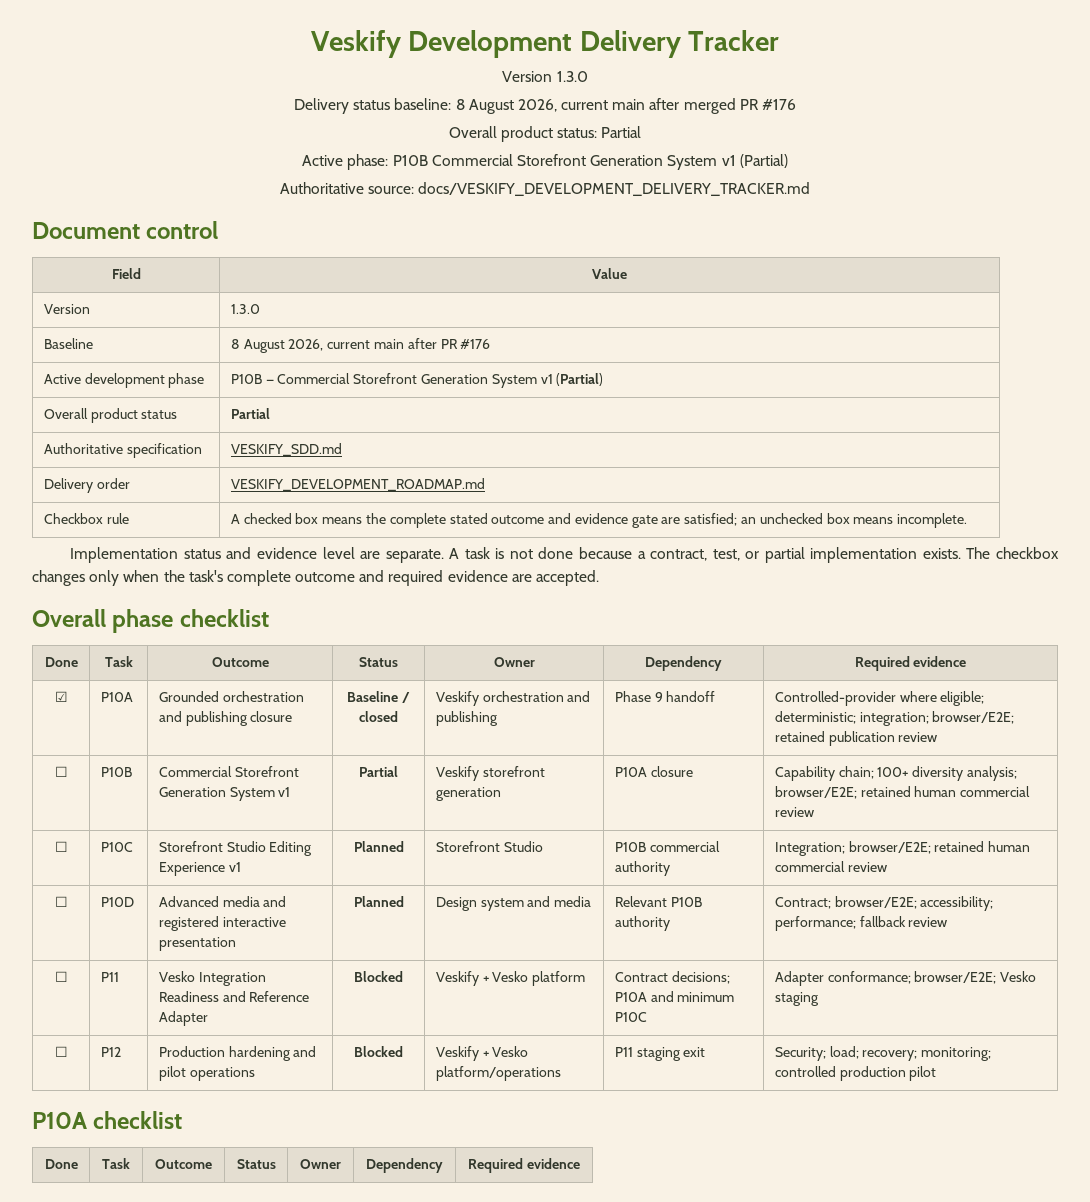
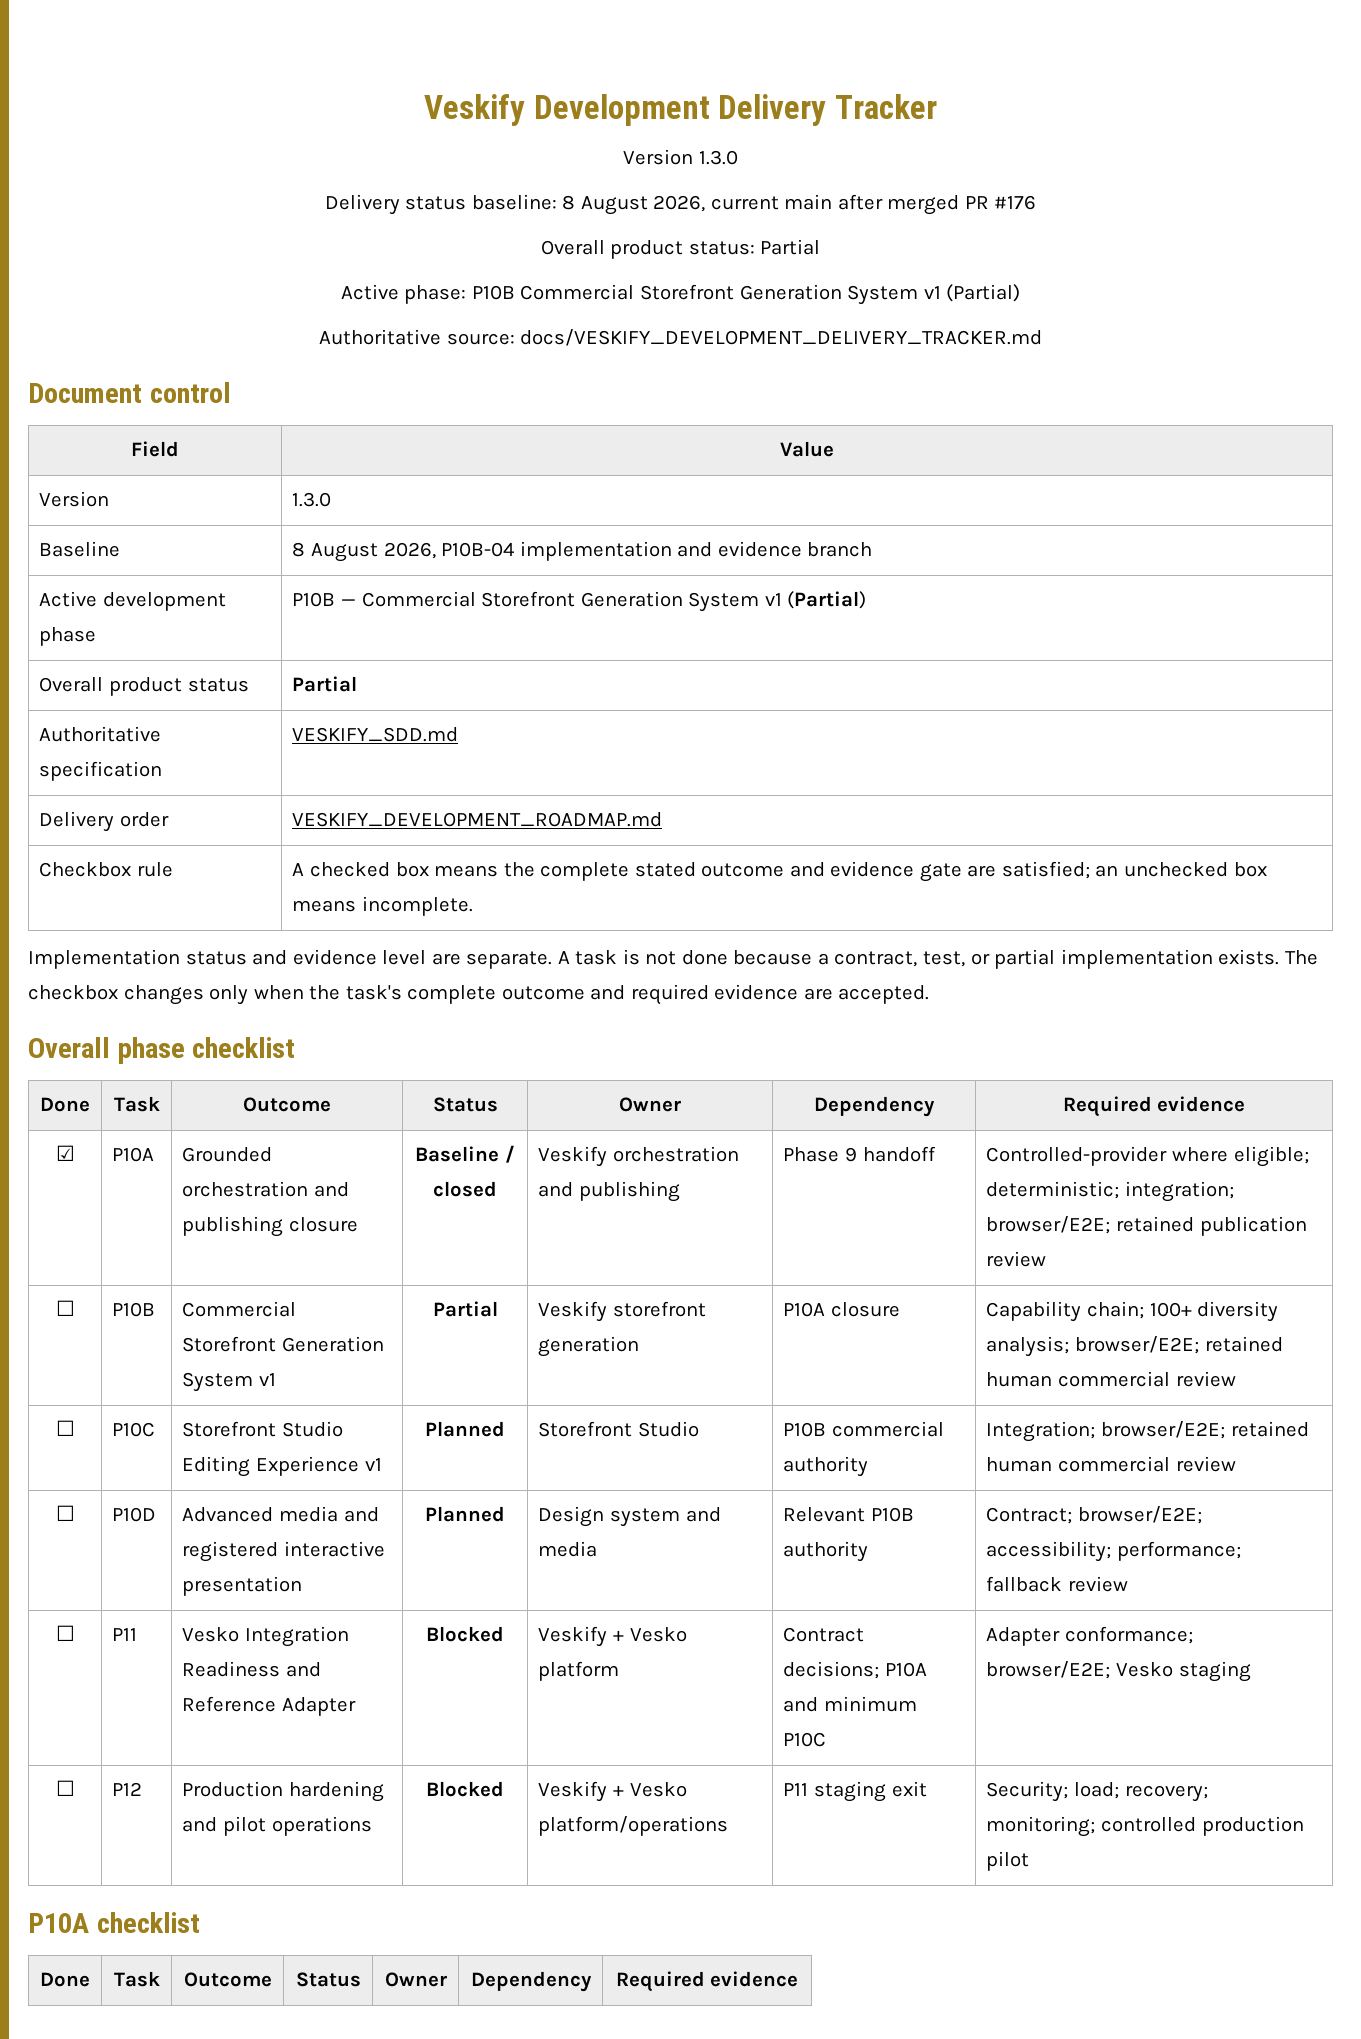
- Baseline | 8 August 2026, current main after PR #176
+ Baseline | 8 August 2026, P10B-04 implementation and evidence branch

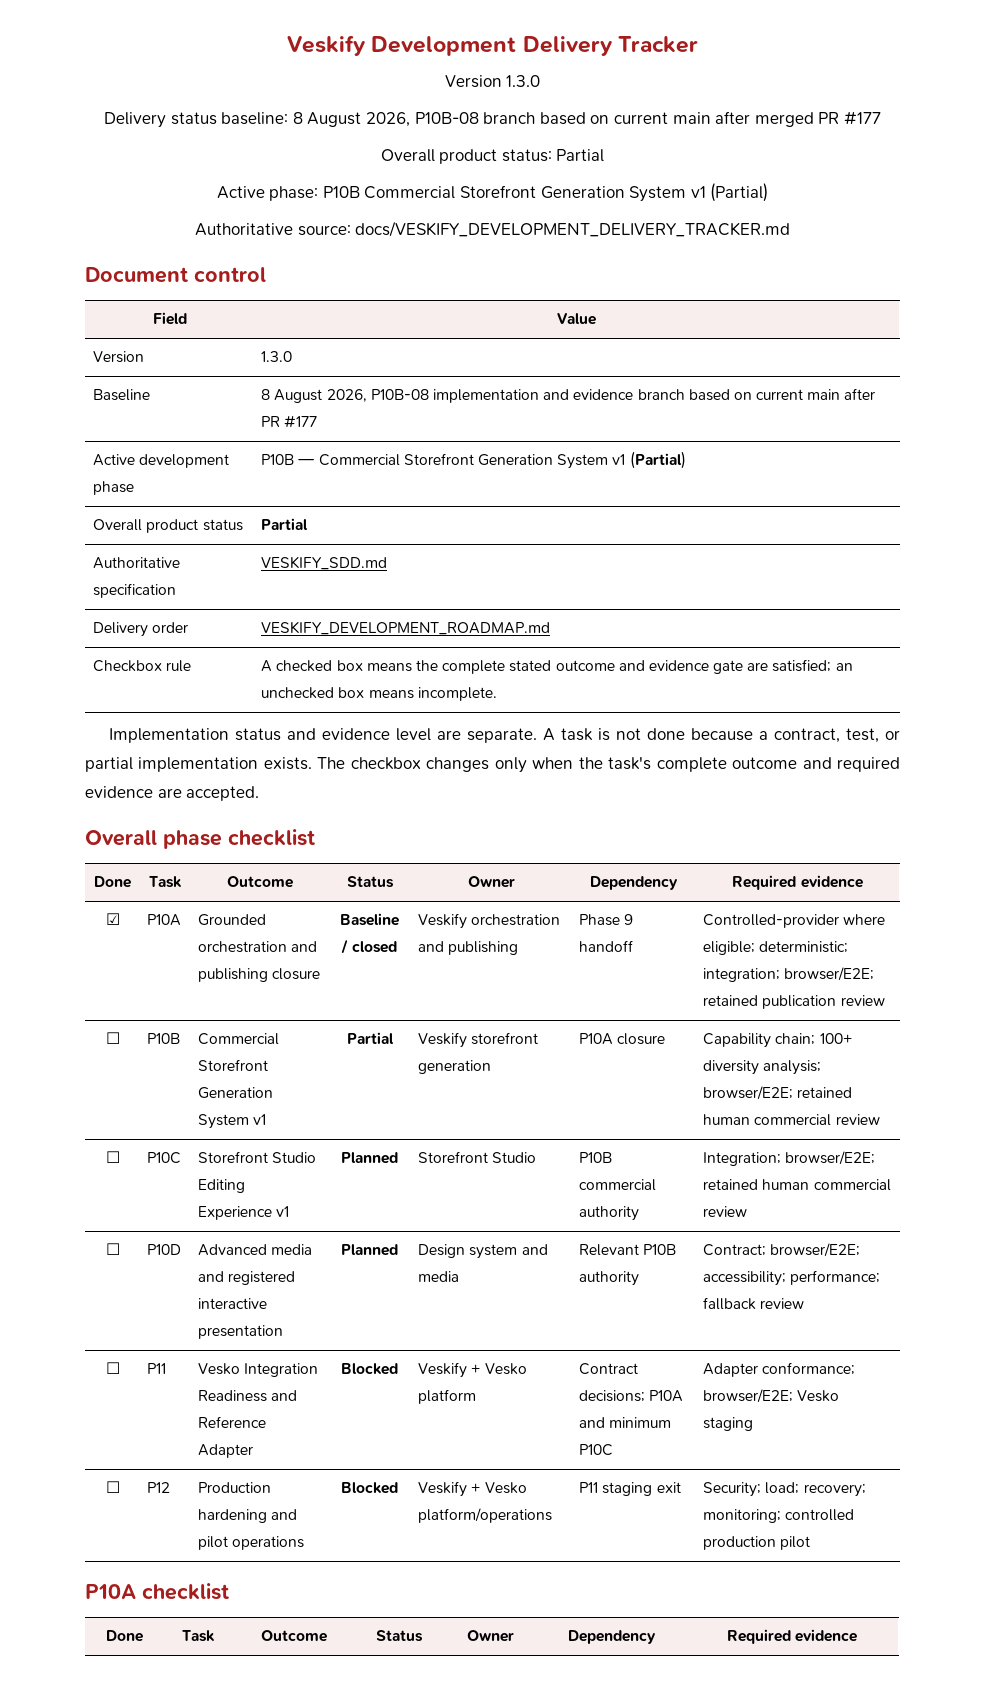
- Delivery status baseline: 8 August 2026, current main after merged PR #176
+ Delivery status baseline: 8 August 2026, P10B-08 branch based on current main after merged PR #177
- Baseline | 8 August 2026, P10B-04 implementation and evidence branch
+ Baseline | 8 August 2026, P10B-08 implementation and evidence branch based on current main after PR #177

